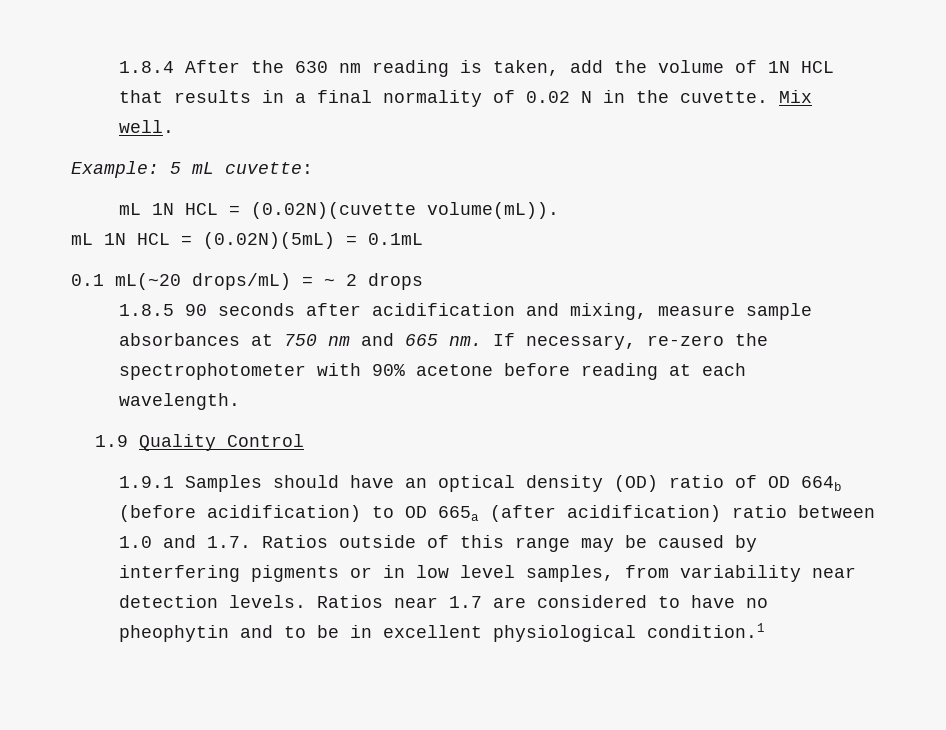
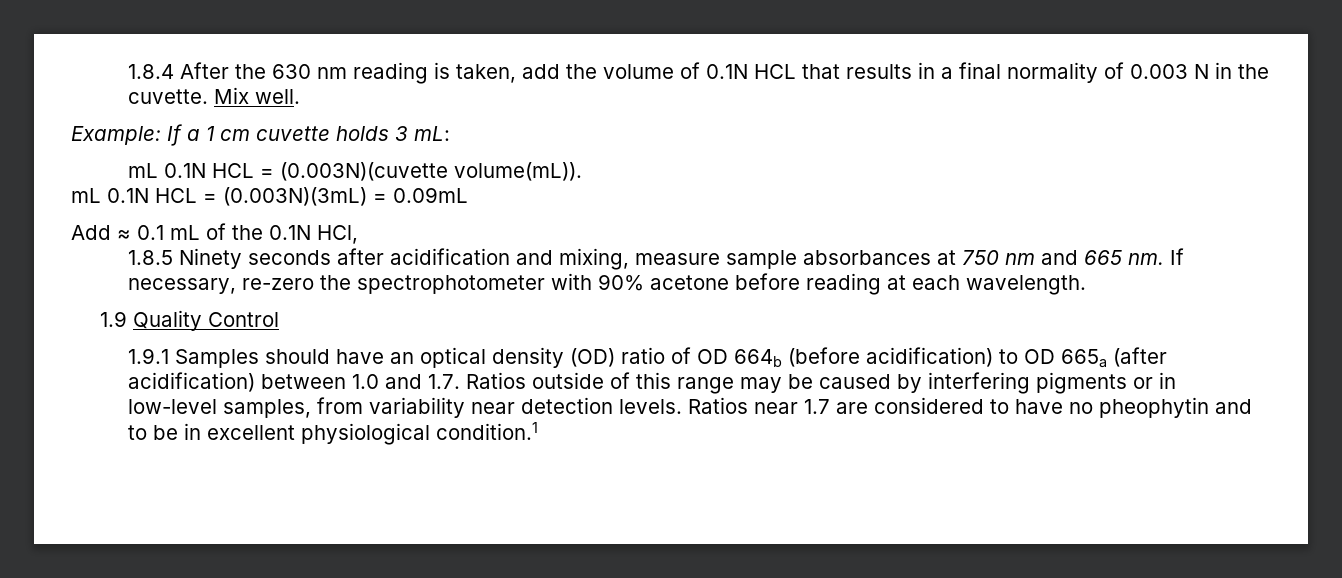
- 1.8.4 After the 630 nm reading is taken, add the volume of 1N HCL that results in a final normality of 0.02 N in the cuvette.
+ 1.8.4 After the 630 nm reading is taken, add the volume of 0.1N HCL that results in a final normality of 0.003 N in the cuvette.
- Example: 5 mL cuvette:
- mL 1N HCL = (0.02N)(cuvette volume(mL)).
+ Example: If a 1 cm cuvette holds 3 mL:
+ mL 0.1N HCL = (0.003N)(cuvette volume(mL)).
- mL 1N HCL = (0.02N)(5mL) = 0.1mL
- 0.1 mL(~20 drops/mL) = ~ 2 drops
+ mL 0.1N HCL = (0.003N)(3mL) = 0.09mL
+ Add ≈ 0.1 mL of the 0.1N HCl,
- 1.8.5 90 seconds after acidification and mixing, measure sample absorbances at 750 nm and 665 nm.
+ 1.8.5 Ninety seconds after acidification and mixing, measure sample absorbances at 750 nm and 665 nm.
- 1.9.1 Samples should have an optical density (OD) ratio of OD 664b (before acidification) to OD 665a (after acidification) ratio between 1.0 and 1.7. Ratios outside of this range may be caused by interfering pigments or in low level samples, from variability near detection levels.
+ 1.9.1 Samples should have an optical density (OD) ratio of OD 664b (before acidification) to OD 665a (after acidification) between 1.0 and 1.7. Ratios outside of this range may be caused by interfering pigments or in low-level samples, from variability near detection levels.

